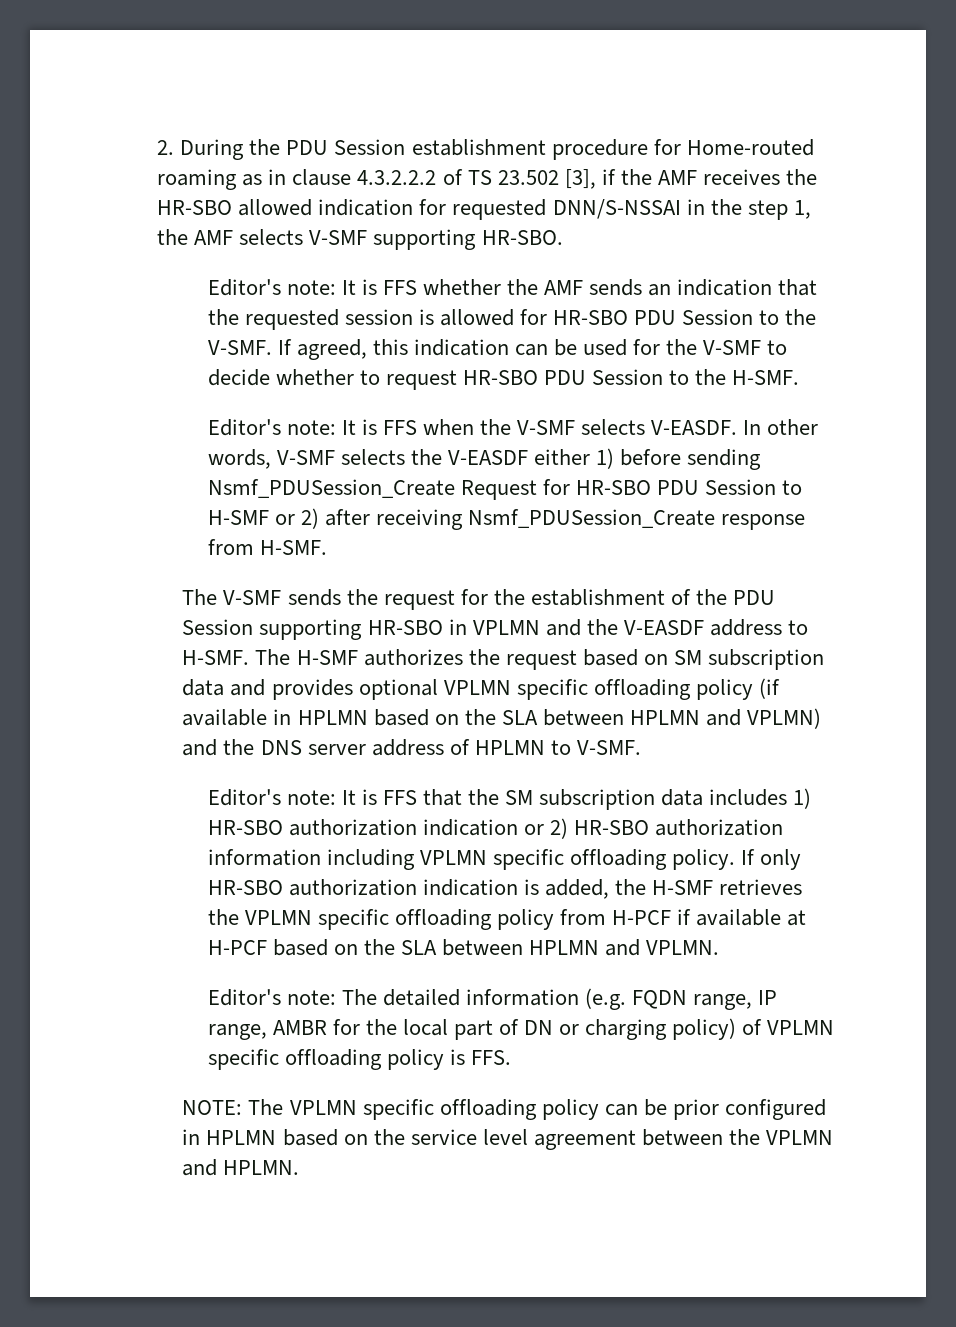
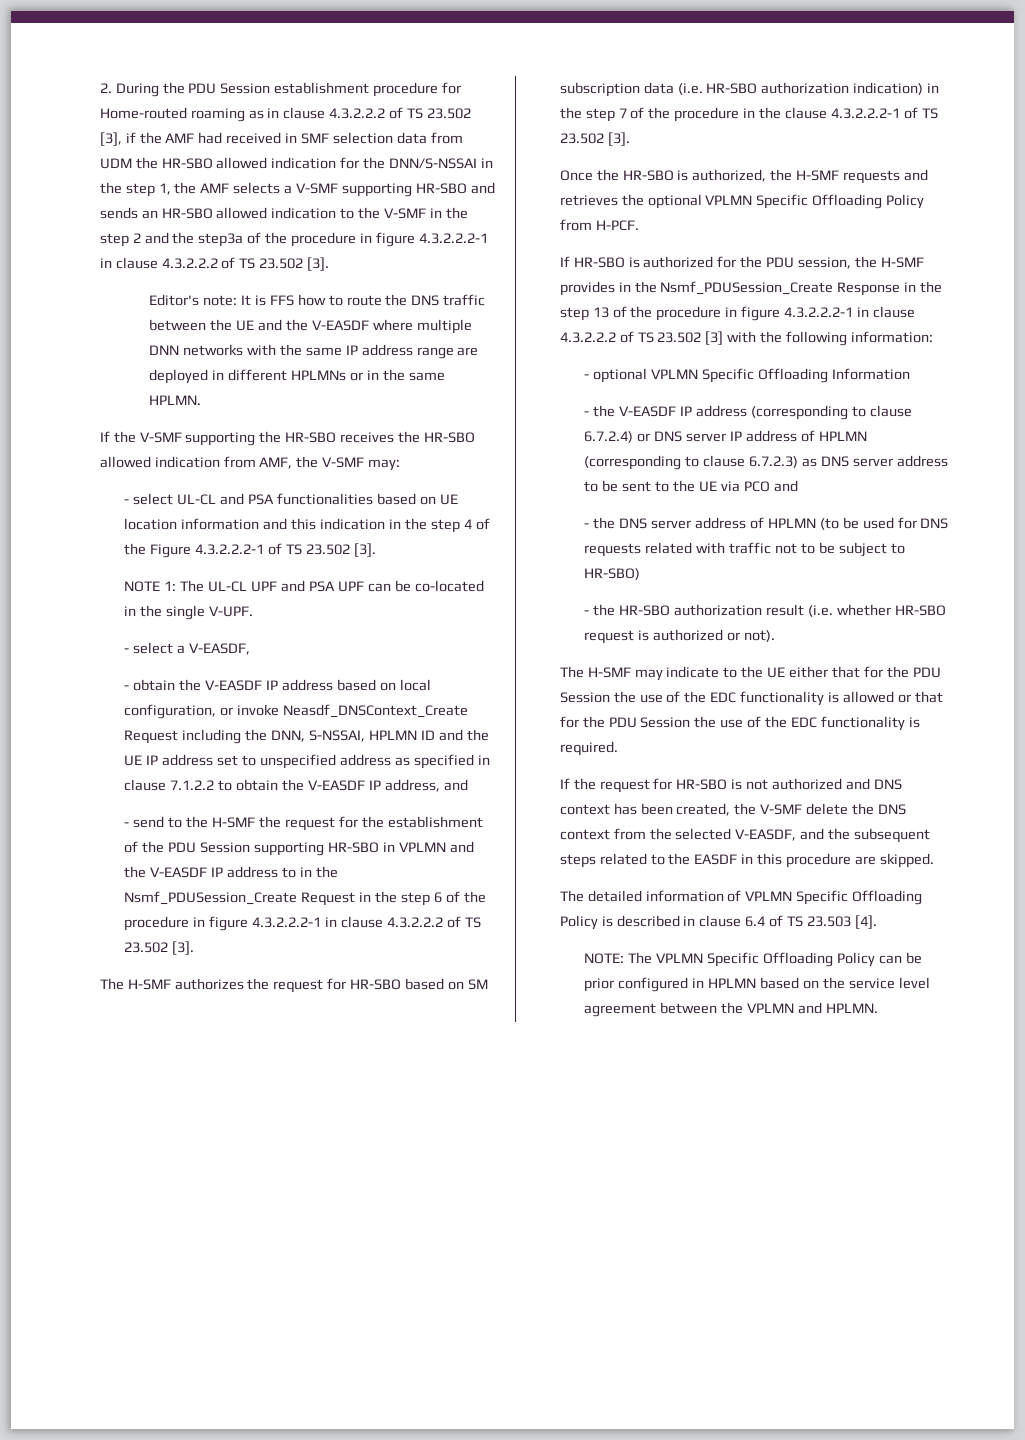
- 2. During the PDU Session establishment procedure for Home-routed roaming as in clause 4.3.2.2.2 of TS 23.502 [3], if the AMF receives the HR-SBO allowed indication for requested DNN/S-NSSAI in the step 1, the AMF selects V-SMF supporting HR-SBO.
- Editor's note: It is FFS whether the AMF sends an indication that the requested session is allowed for HR-SBO PDU Session to the V-SMF. If agreed, this indication can be used for the V-SMF to decide whether to request HR-SBO PDU Session to the H-SMF.
- Editor's note: It is FFS when the V-SMF selects V-EASDF. In other words, V-SMF selects the V-EASDF either 1) before sending Nsmf_PDUSession_Create Request for HR-SBO PDU Session to H-SMF or 2) after receiving Nsmf_PDUSession_Create response from H-SMF.
- The V-SMF sends the request for the establishment of the PDU Session supporting HR-SBO in VPLMN and the V-EASDF address to H-SMF. The H-SMF authorizes the request based on SM subscription data and provides optional VPLMN specific offloading policy (if available in HPLMN based on the SLA between HPLMN and VPLMN) and the DNS server address of HPLMN to V-SMF.
- Editor's note: It is FFS that the SM subscription data includes 1) HR-SBO authorization indication or 2) HR-SBO authorization information including VPLMN specific offloading policy. If only HR-SBO authorization indication is added, the H-SMF retrieves the VPLMN specific offloading policy from H-PCF if available at H-PCF based on the SLA between HPLMN and VPLMN.
- Editor's note: The detailed information (e.g. FQDN range, IP range, AMBR for the local part of DN or charging policy) of VPLMN specific offloading policy is FFS.
+ 2. During the PDU Session establishment procedure for Home-routed roaming as in clause 4.3.2.2.2 of TS 23.502 [3], if the AMF had received in SMF selection data from UDM the HR-SBO allowed indication for the DNN/S-NSSAI in the step 1, the AMF selects a V-SMF supporting HR-SBO and sends an HR-SBO allowed indication to the V-SMF in the step 2 and the step3a of the procedure in figure 4.3.2.2.2-1 in clause 4.3.2.2.2 of TS 23.502 [3].
+ Editor's note: It is FFS how to route the DNS traffic between the UE and the V-EASDF where multiple DNN networks with the same IP address range are deployed in different HPLMNs or in the same HPLMN.
+ If the V-SMF supporting the HR-SBO receives the HR-SBO allowed indication from AMF, the V-SMF may:
+ - select UL-CL and PSA functionalities based on UE location information and this indication in the step 4 of the Figure 4.3.2.2.2-1 of TS 23.502 [3].
+ NOTE 1: The UL-CL UPF and PSA UPF can be co-located in the single V-UPF.
+ - select a V-EASDF,
+ - obtain the V-EASDF IP address based on local configuration, or invoke Neasdf_DNSContext_Create Request including the DNN, S-NSSAI, HPLMN ID and the UE IP address set to unspecified address as specified in clause 7.1.2.2 to obtain the V-EASDF IP address, and
+ - send to the H-SMF the request for the establishment of the PDU Session supporting HR-SBO in VPLMN and the V-EASDF IP address to in the Nsmf_PDUSession_Create Request in the step 6 of the procedure in figure 4.3.2.2.2-1 in clause 4.3.2.2.2 of TS 23.502 [3].
+ The H-SMF authorizes the request for HR-SBO based on SM subscription data (i.e. HR-SBO authorization indication) in the step 7 of the procedure in the clause 4.3.2.2.2-1 of TS 23.502 [3].
+ Once the HR-SBO is authorized, the H-SMF requests and retrieves the optional VPLMN Specific Offloading Policy from H-PCF.
+ If HR-SBO is authorized for the PDU session, the H-SMF provides in the Nsmf_PDUSession_Create Response in the step 13 of the procedure in figure 4.3.2.2.2-1 in clause 4.3.2.2.2 of TS 23.502 [3] with the following information:
+ - optional VPLMN Specific Offloading Information
+ - the V-EASDF IP address (corresponding to clause 6.7.2.4) or DNS server IP address of HPLMN (corresponding to clause 6.7.2.3) as DNS server address to be sent to the UE via PCO and
+ - the DNS server address of HPLMN (to be used for DNS requests related with traffic not to be subject to HR-SBO)
+ - the HR-SBO authorization result (i.e. whether HR-SBO request is authorized or not).
+ The H-SMF may indicate to the UE either that for the PDU Session the use of the EDC functionality is allowed or that for the PDU Session the use of the EDC functionality is required.
+ If the request for HR-SBO is not authorized and DNS context has been created, the V-SMF delete the DNS context from the selected V-EASDF, and the subsequent steps related to the EASDF in this procedure are skipped.
+ The detailed information of VPLMN Specific Offloading Policy is described in clause 6.4 of TS 23.503 [4].
- NOTE: The VPLMN specific offloading policy can be prior configured in HPLMN based on the service level agreement between the VPLMN and HPLMN.
+ NOTE: The VPLMN Specific Offloading Policy can be prior configured in HPLMN based on the service level agreement between the VPLMN and HPLMN.

